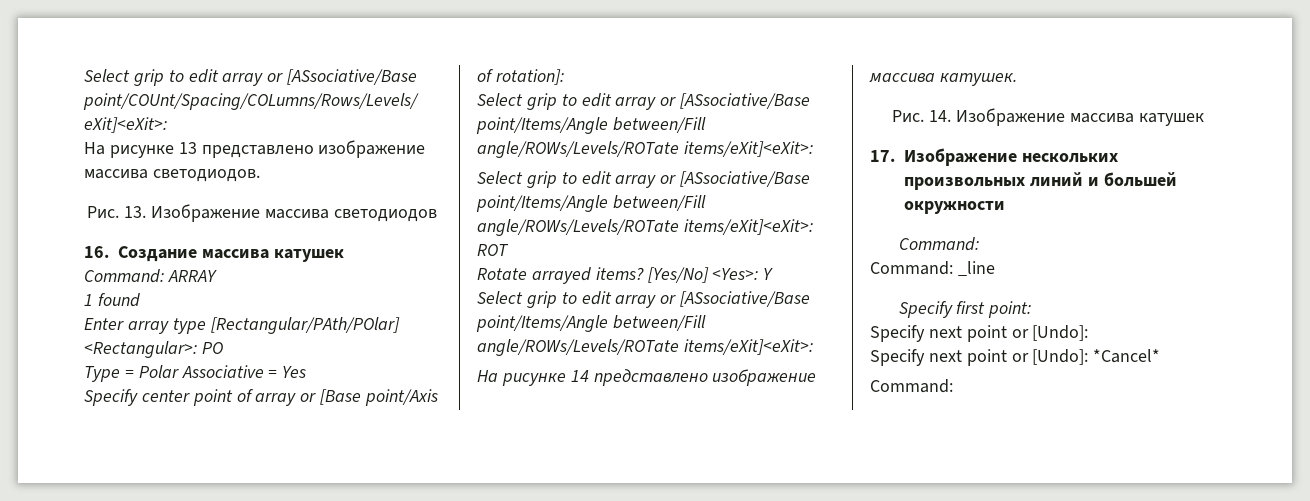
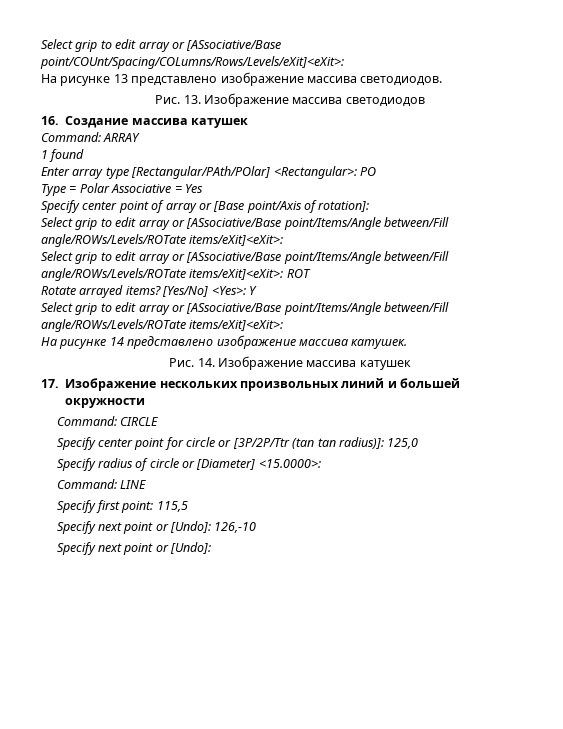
  17. Изображение нескольких произвольных линий и большей окружности
- Command:
- Command: _line
+ Command: CIRCLE
+ Specify center point for circle or [3P/2P/Ttr (tan tan radius)]: 125,0
+ Specify radius of circle or [Diameter] <15.0000>:
+ Command: LINE
- Specify first point:
+ Specify first point: 115,5
+ Specify next point or [Undo]: 126,-10
  Specify next point or [Undo]:
- Specify next point or [Undo]: *Cancel*
- Command:

